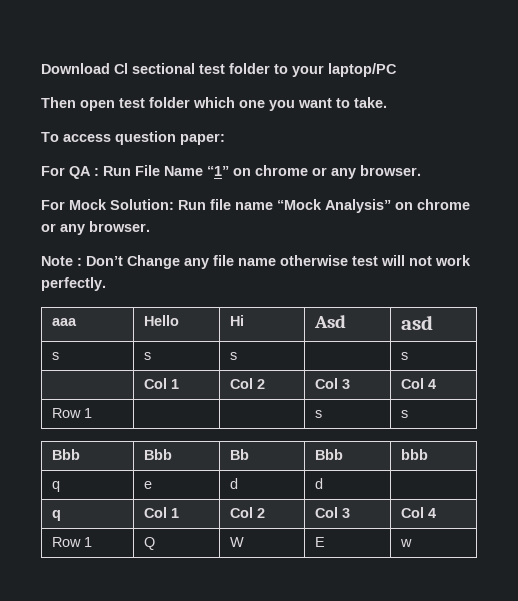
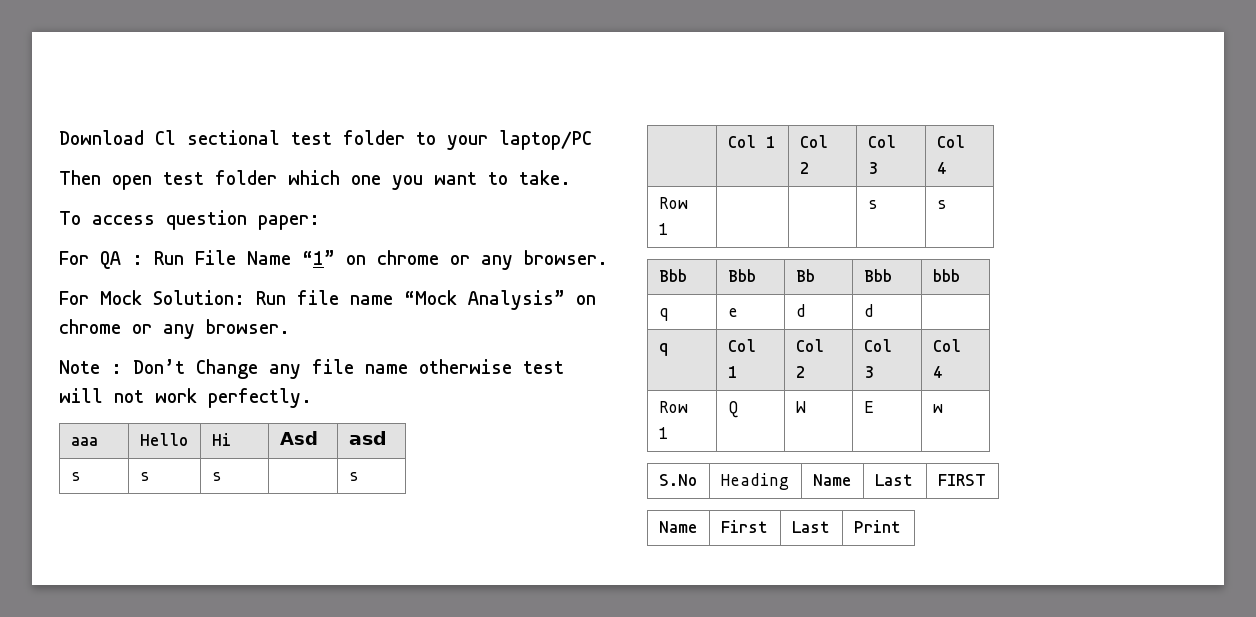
+ S.No | Heading | Name | Last | FIRST
+ Name | First | Last | Print

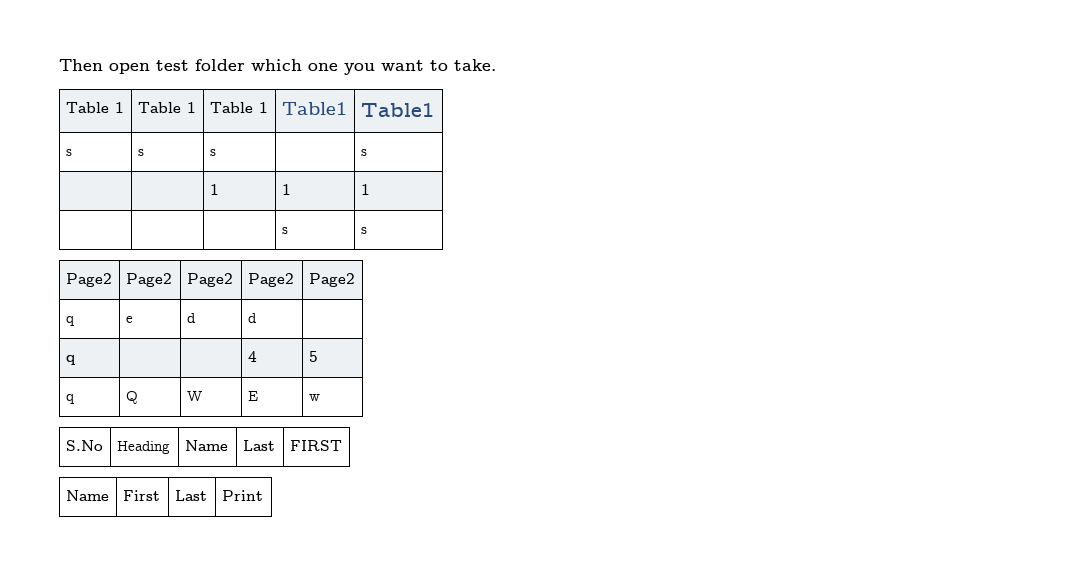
- Download Cl sectional test folder to your laptop/PC
- To access question paper:
- For QA : Run File Name “1” on chrome or any browser.
- For Mock Solution: Run file name “Mock Analysis” on chrome or any browser.
- Note : Don’t Change any file name otherwise test will not work perfectly.
- aaa | Hello | Hi | Asd | asd
+ Table 1 | Table 1 | Table 1 | Table1 | Table1
  s | s | s | | s
- | Col 1 | Col 2 | Col 3 | Col 4
- Row 1 | | | s | s
- Bbb | Bbb | Bb | Bbb | bbb
+ | | 1 | 1 | 1
+ | | | s | s
+ Page2 | Page2 | Page2 | Page2 | Page2
- q | Col 1 | Col 2 | Col 3 | Col 4
- Row 1 | Q | W | E | w
+ q | | | 4 | 5
+ q | Q | W | E | w

